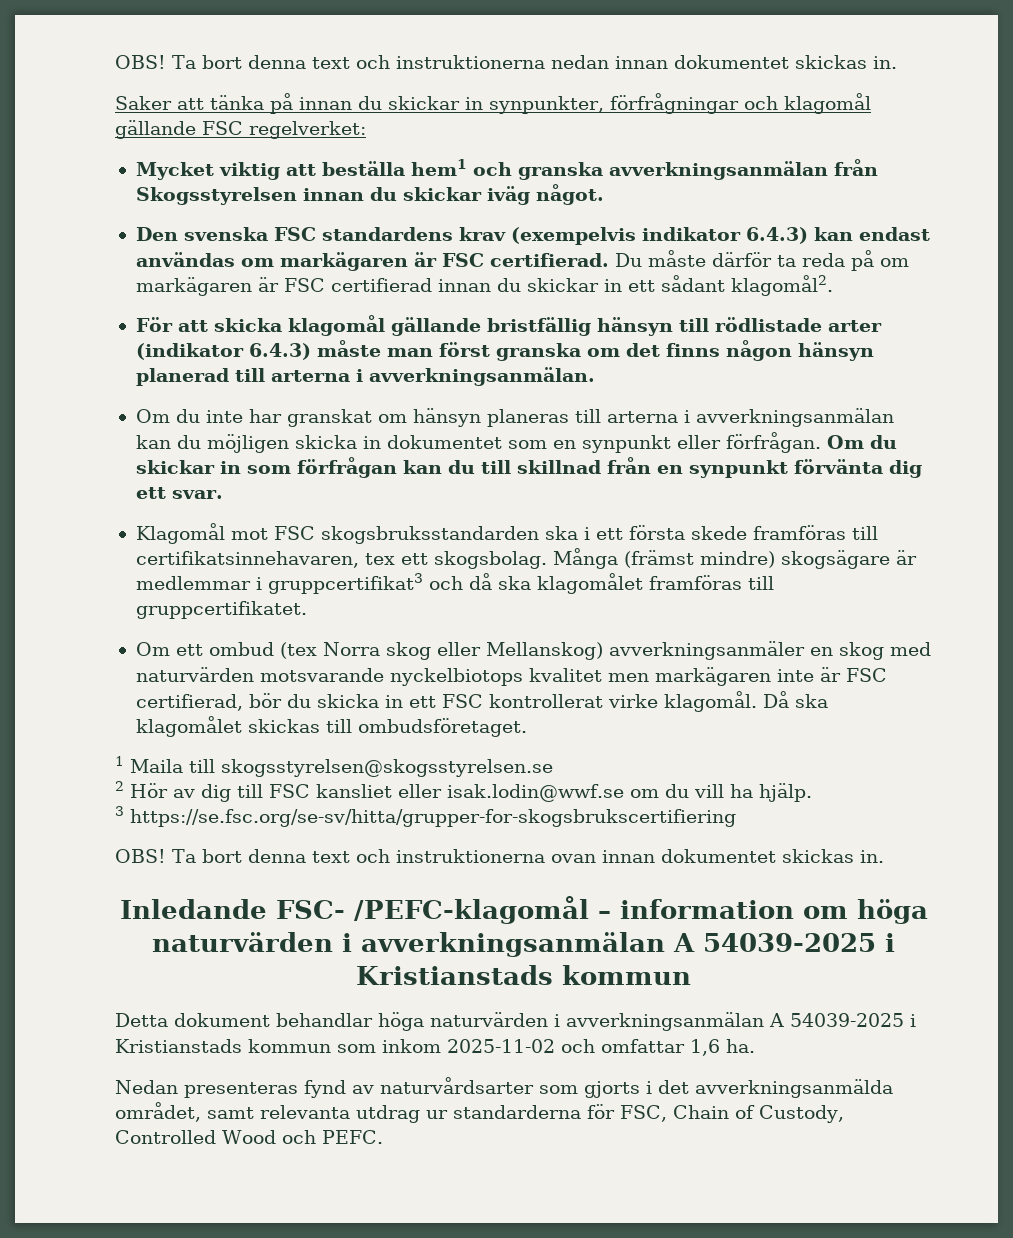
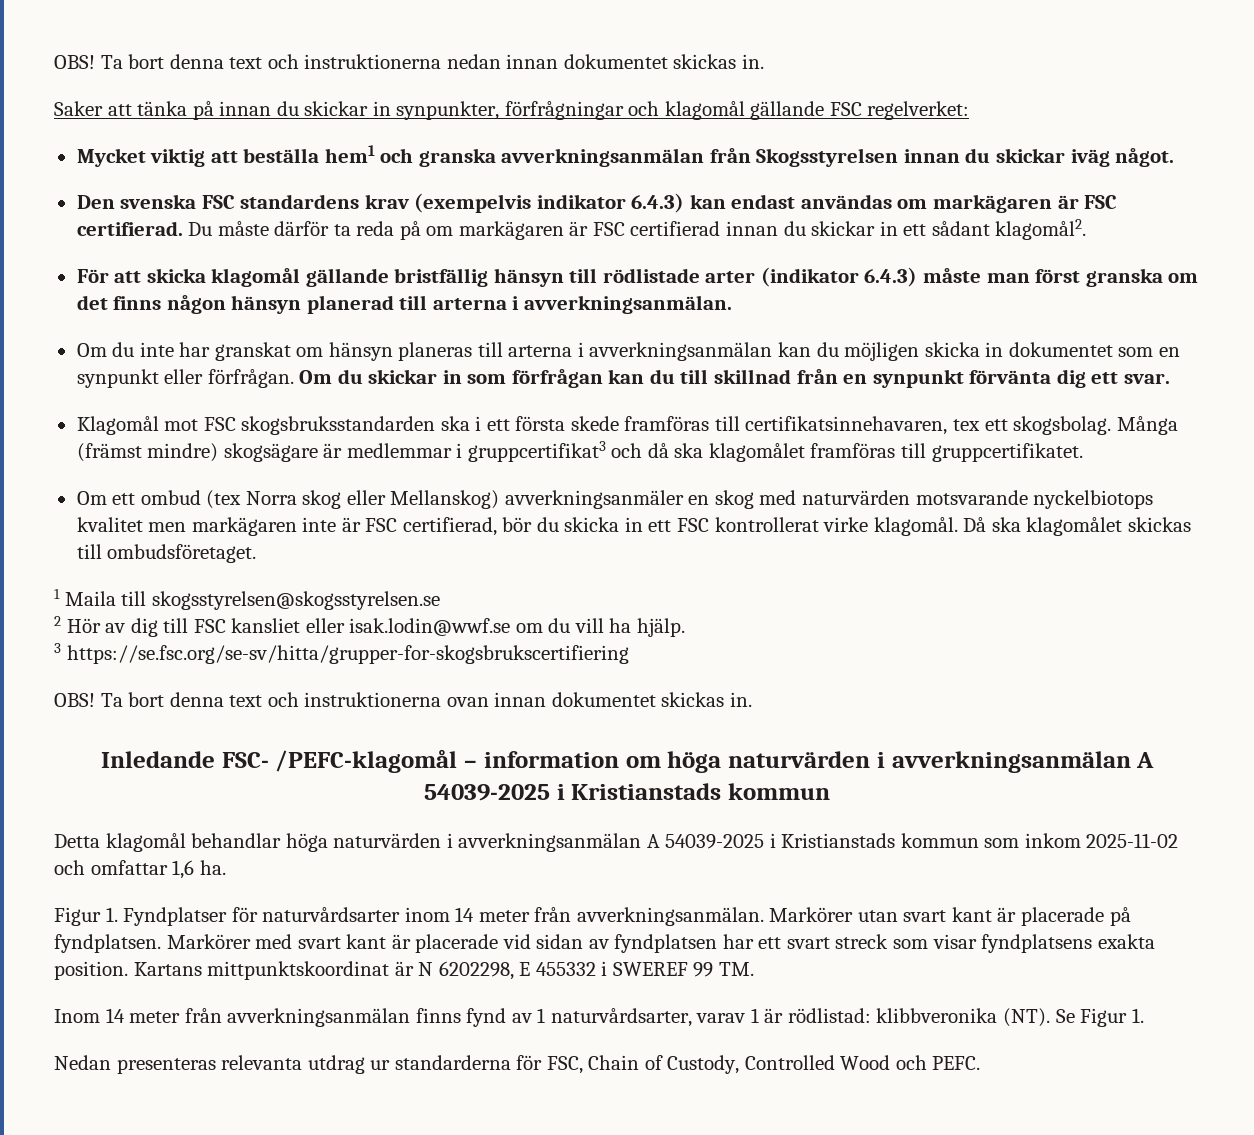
- Detta dokument behandlar höga naturvärden i avverkningsanmälan A 54039-2025 i Kristianstads kommun som inkom 2025-11-02 och omfattar 1,6 ha.
+ Detta klagomål behandlar höga naturvärden i avverkningsanmälan A 54039-2025 i Kristianstads kommun som inkom 2025-11-02 och omfattar 1,6 ha.
- Nedan presenteras fynd av naturvårdsarter som gjorts i det avverkningsanmälda området, samt relevanta utdrag ur standarderna för FSC, Chain of Custody, Controlled Wood och PEFC.
+ Figur 1. Fyndplatser för naturvårdsarter inom 14 meter från avverkningsanmälan. Markörer utan svart kant är placerade på fyndplatsen. Markörer med svart kant är placerade vid sidan av fyndplatsen har ett svart streck som visar fyndplatsens exakta position. Kartans mittpunktskoordinat är N 6202298, E 455332 i SWEREF 99 TM.
+ Inom 14 meter från avverkningsanmälan finns fynd av 1 naturvårdsarter, varav 1 är rödlistad: klibbveronika (NT). Se Figur 1.
+ Nedan presenteras relevanta utdrag ur standarderna för FSC, Chain of Custody, Controlled Wood och PEFC.

